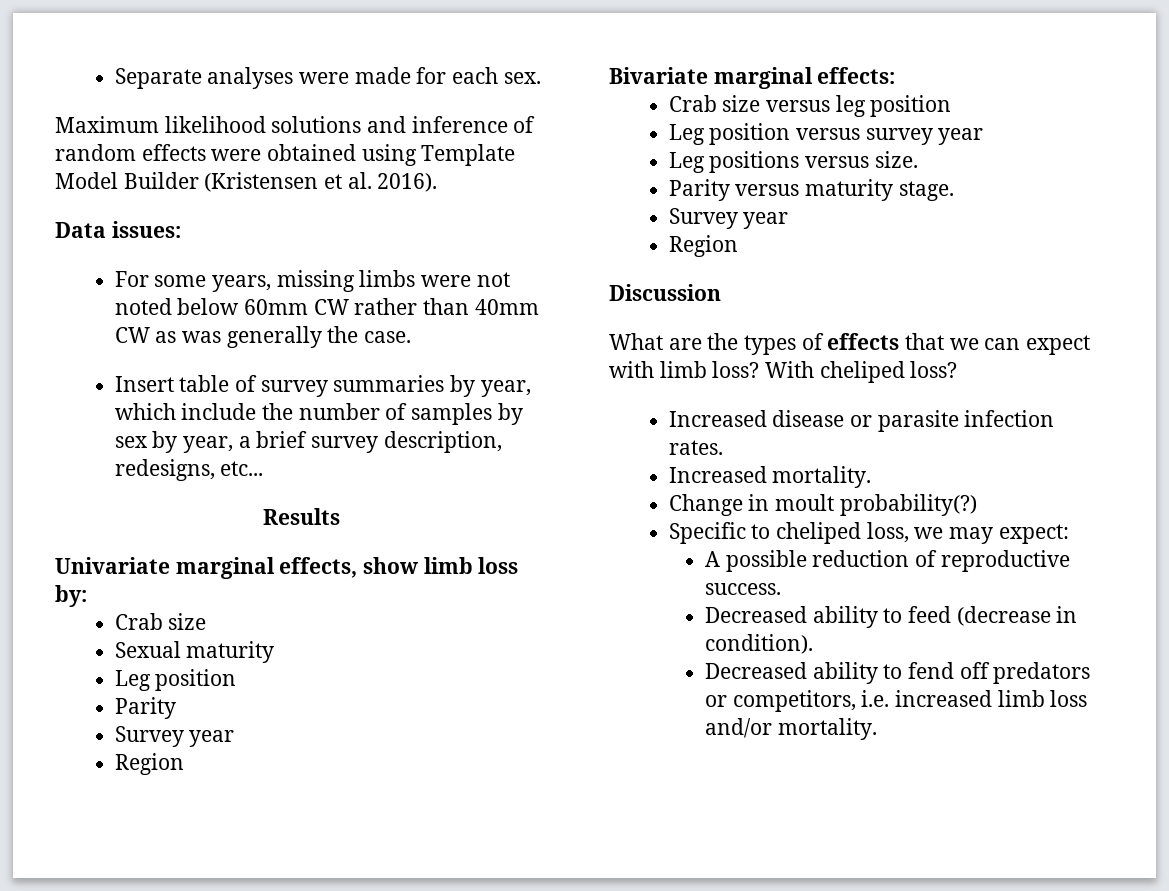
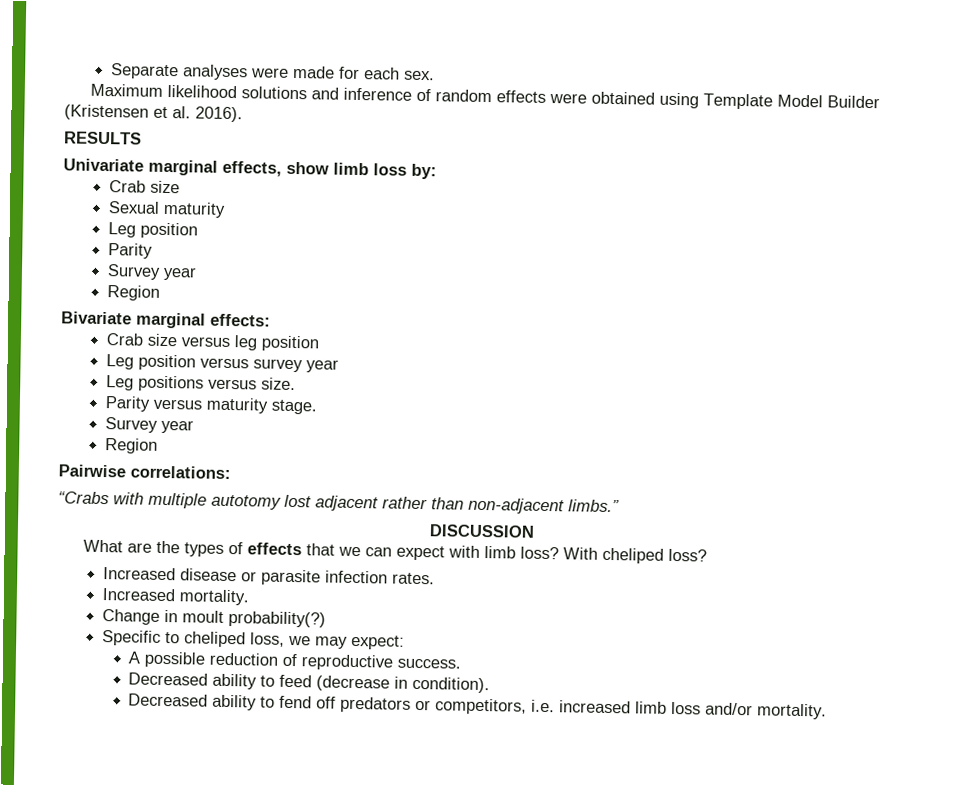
- Data issues:
- For some years, missing limbs were not noted below 60mm CW rather than 40mm CW as was generally the case.
- Insert table of survey summaries by year, which include the number of samples by sex by year, a brief survey description, redesigns, etc...
- Results
+ RESULTS
- Discussion
+ Pairwise correlations:
+ “Crabs with multiple autotomy lost adjacent rather than non-adjacent limbs.”
+ DISCUSSION

